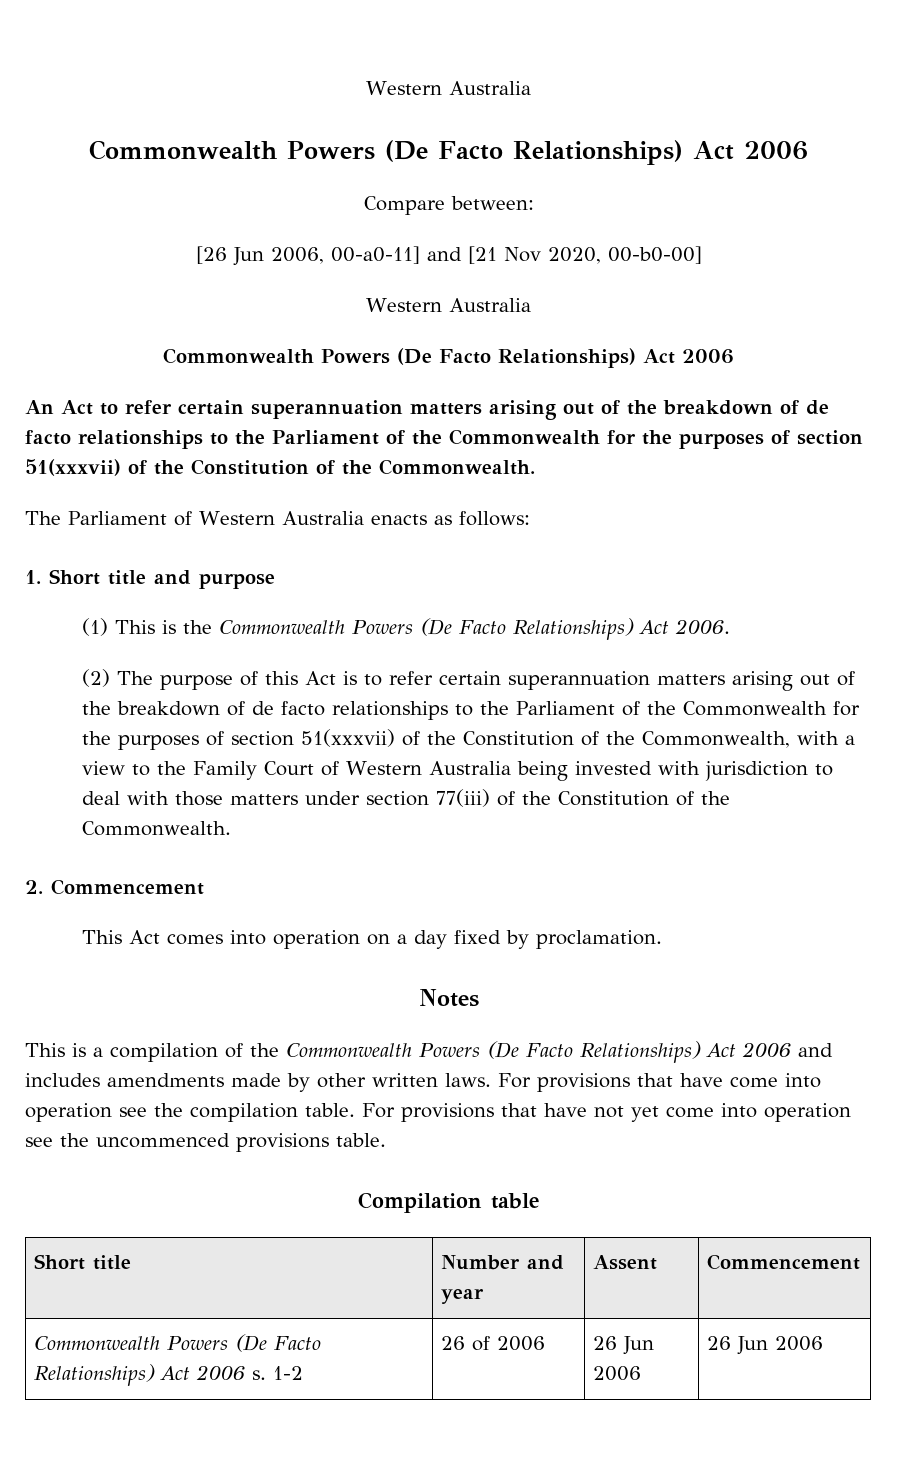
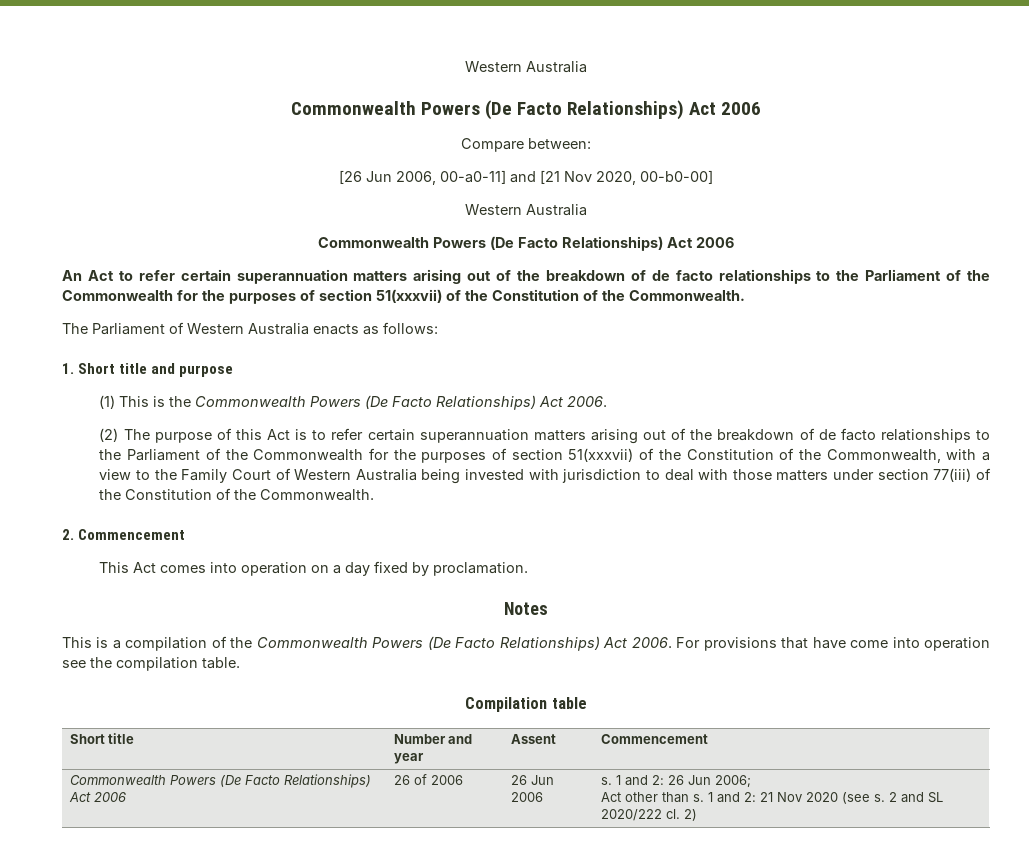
- This is a compilation of the Commonwealth Powers (De Facto Relationships) Act 2006 and includes amendments made by other written laws.
+ This is a compilation of the Commonwealth Powers (De Facto Relationships) Act 2006.
- For provisions that have not yet come into operation see the uncommenced provisions table.
- Commonwealth Powers (De Facto Relationships) Act 2006 s. 1-2 | 26 of 2006 | 26 Jun 2006 | 26 Jun 2006
+ Commonwealth Powers (De Facto Relationships) Act 2006 | 26 of 2006 | 26 Jun 2006 | s. 1 and 2: 26 Jun 2006;
+ Act other than s. 1 and 2: 21 Nov 2020 (see s. 2 and SL 2020/222 cl. 2)

